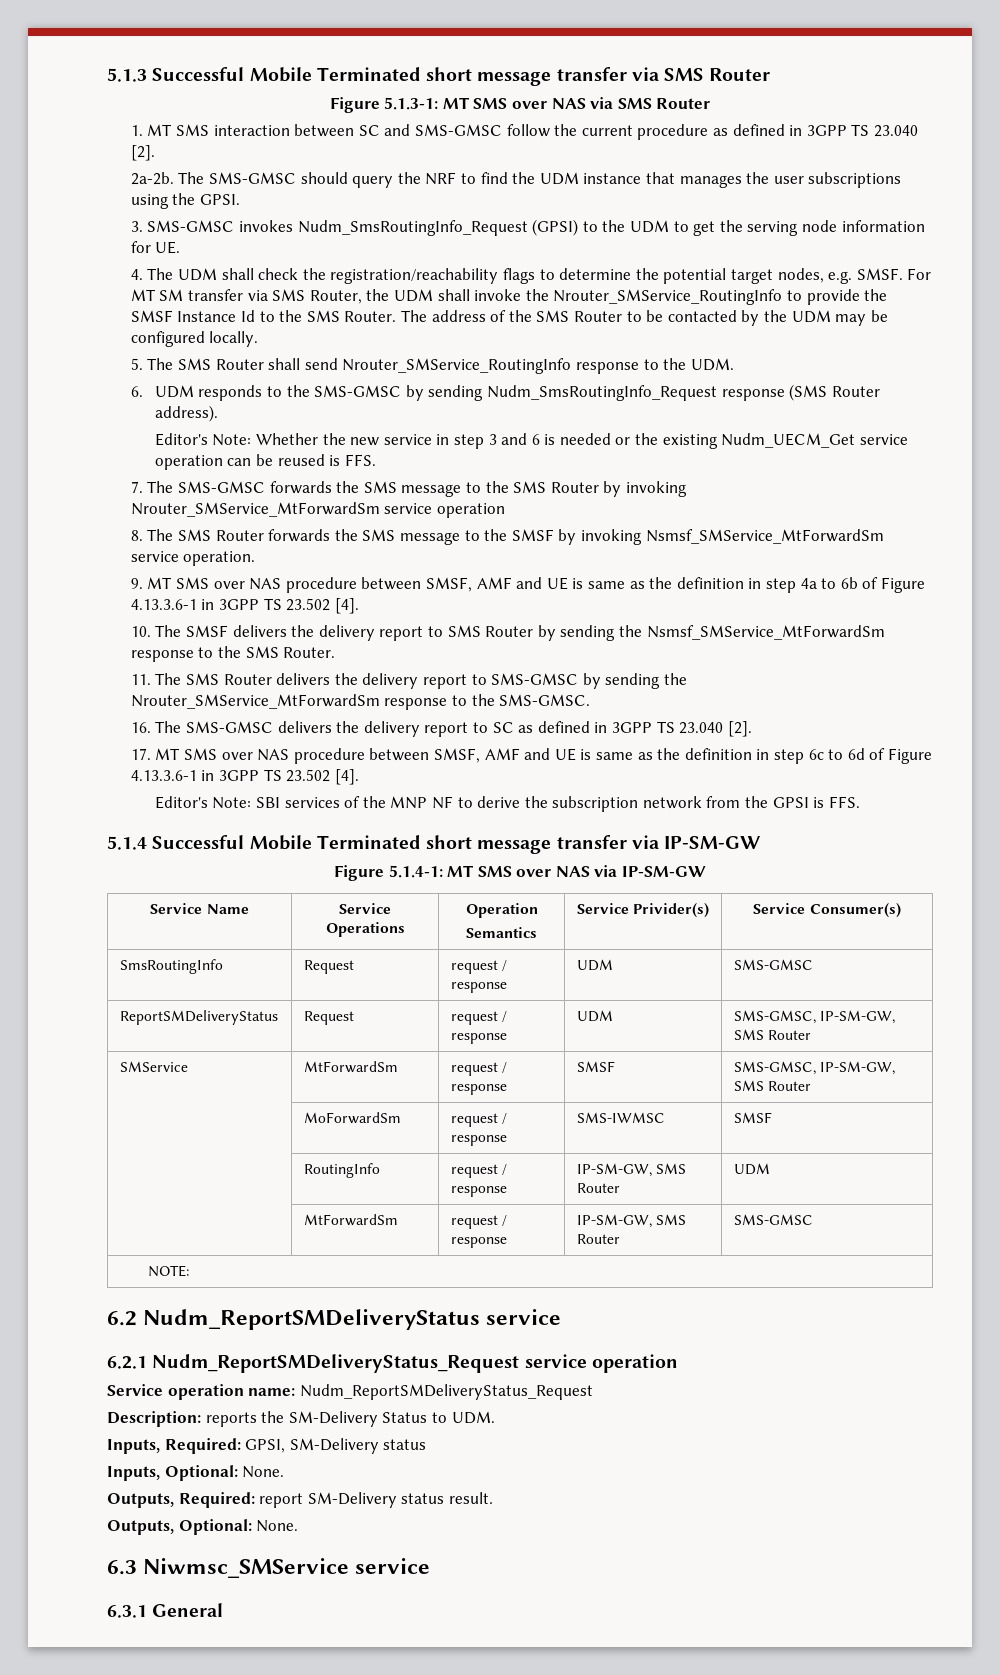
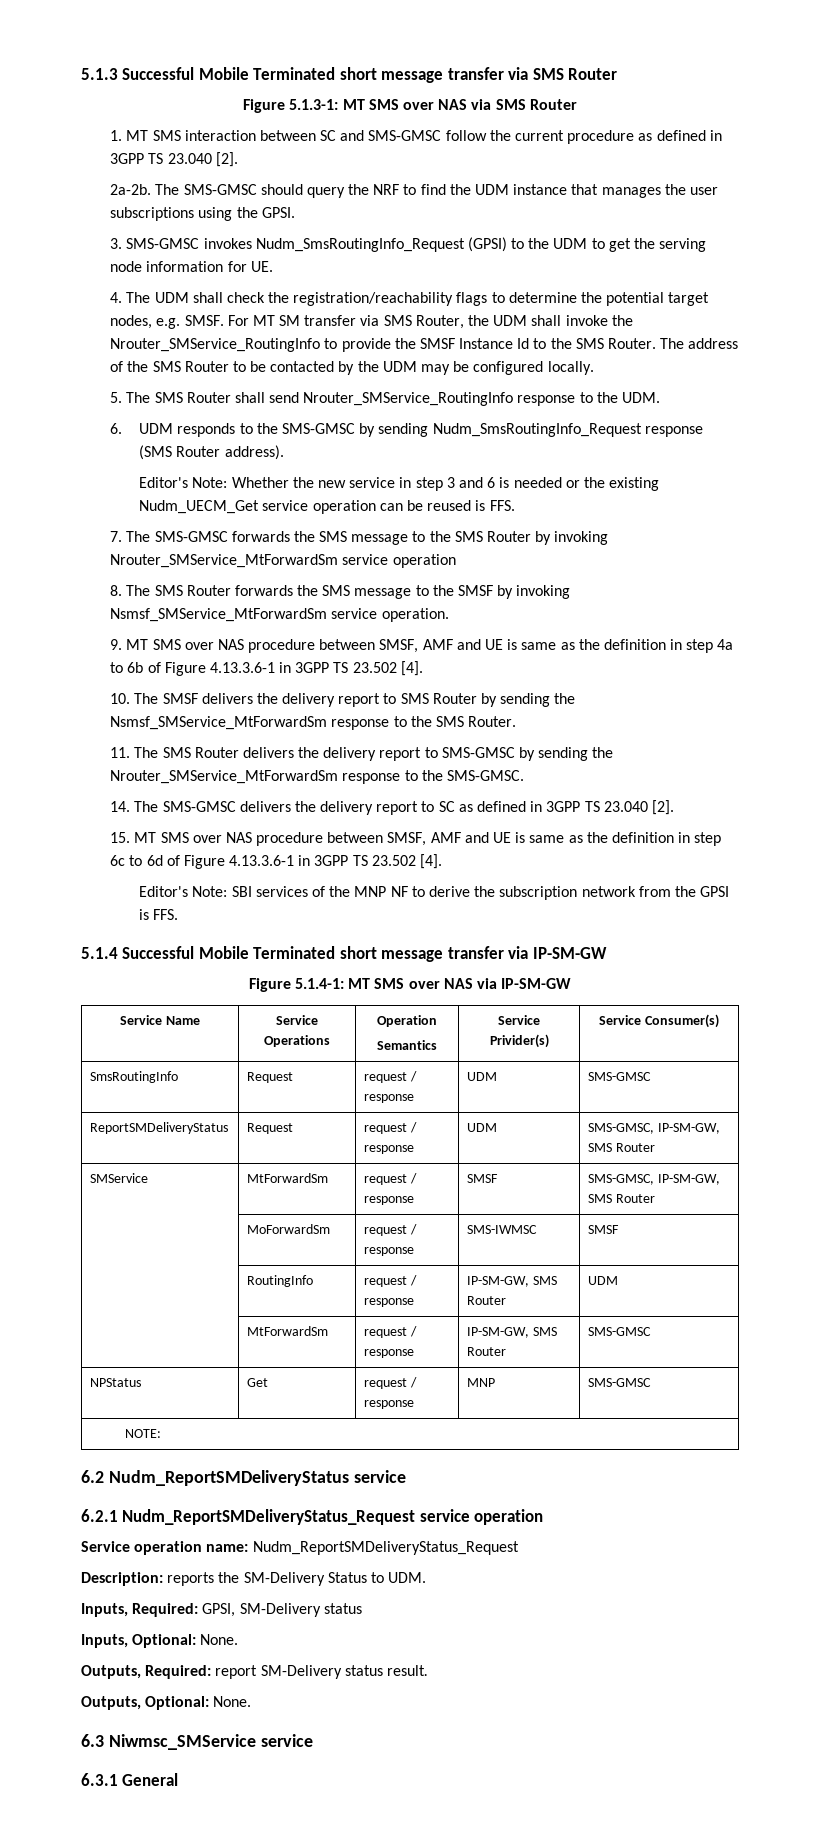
- 16. The SMS-GMSC delivers the delivery report to SC as defined in 3GPP TS 23.040 [2].
+ 14. The SMS-GMSC delivers the delivery report to SC as defined in 3GPP TS 23.040 [2].
- 17. MT SMS over NAS procedure between SMSF, AMF and UE is same as the definition in step 6c to 6d of Figure 4.13.3.6-1 in 3GPP TS 23.502 [4].
+ 15. MT SMS over NAS procedure between SMSF, AMF and UE is same as the definition in step 6c to 6d of Figure 4.13.3.6-1 in 3GPP TS 23.502 [4].
+ NPStatus | Get | request / response | MNP | SMS-GMSC

